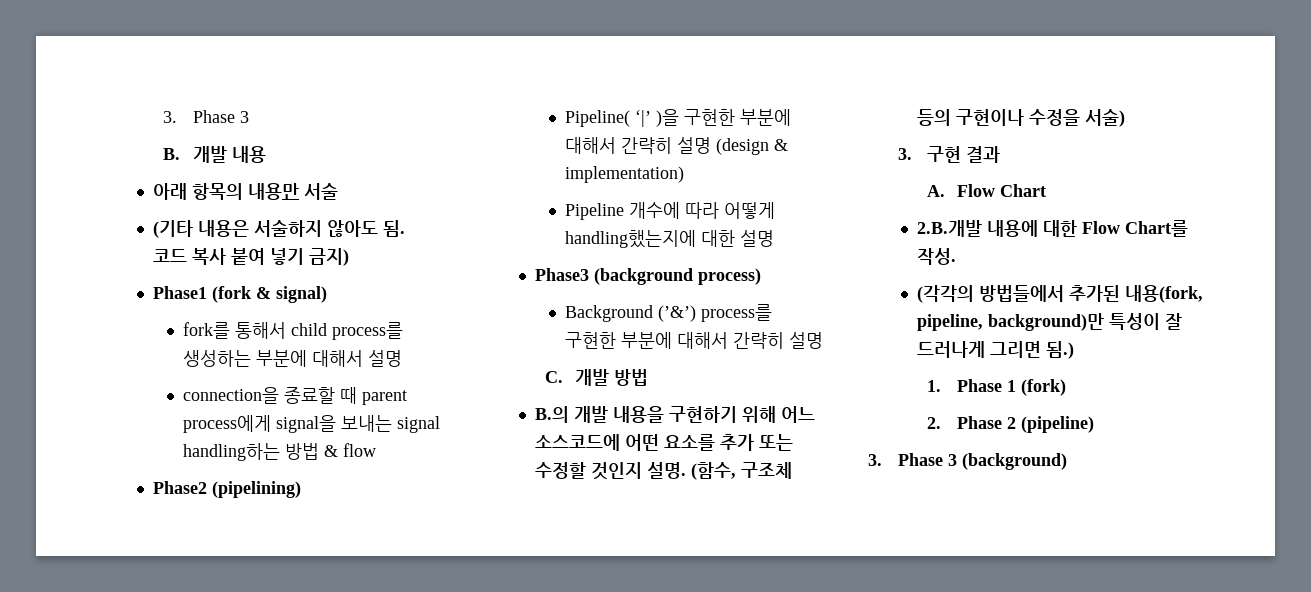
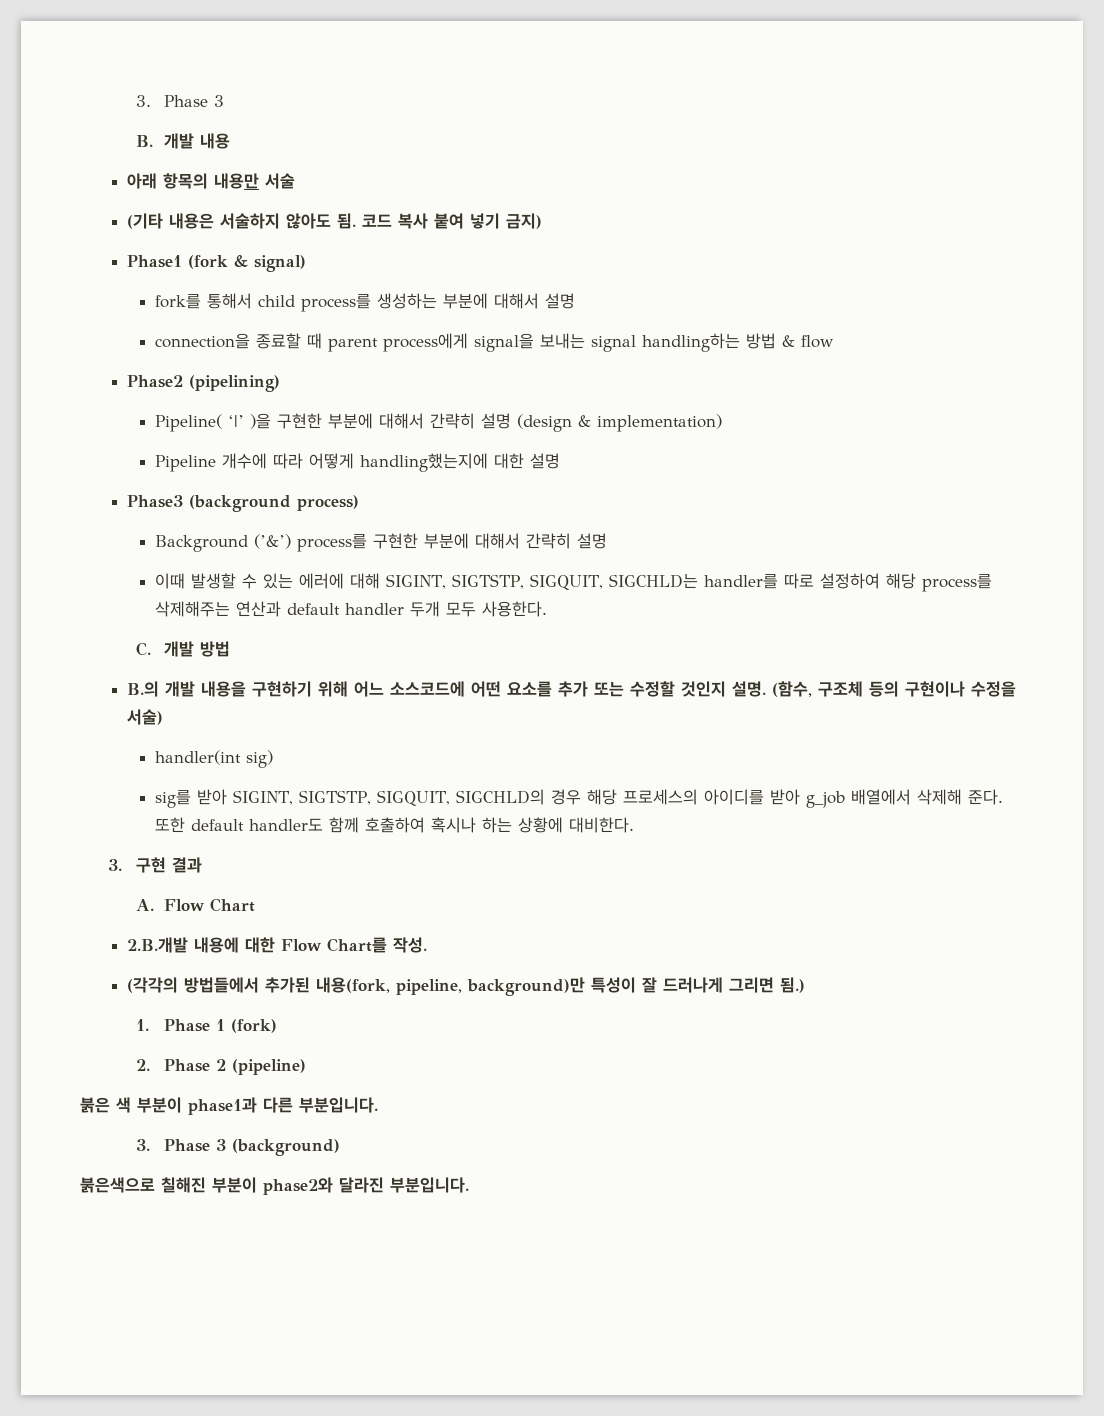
+ 이때 발생할 수 있는 에러에 대해 SIGINT, SIGTSTP, SIGQUIT, SIGCHLD는 handler를 따로 설정하여 해당 process를 삭제해주는 연산과 default handler 두개 모두 사용한다.
+ handler(int sig)
+ sig를 받아 SIGINT, SIGTSTP, SIGQUIT, SIGCHLD의 경우 해당 프로세스의 아이디를 받아 g_job 배열에서 삭제해 준다. 또한 default handler도 함께 호출하여 혹시나 하는 상황에 대비한다.
+ 붉은 색 부분이 phase1과 다른 부분입니다.
  3. Phase 3 (background)
+ 붉은색으로 칠해진 부분이 phase2와 달라진 부분입니다.

